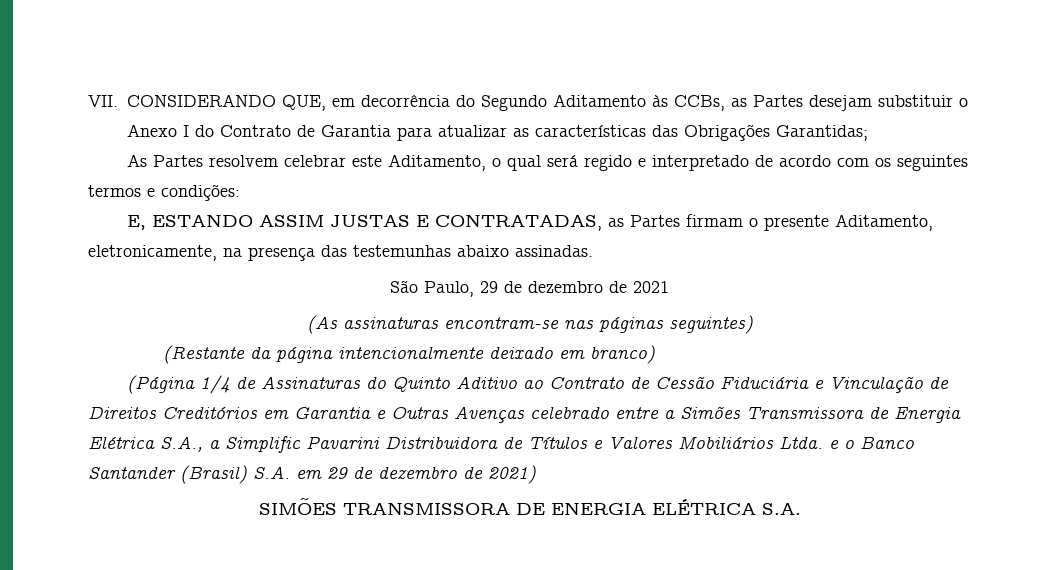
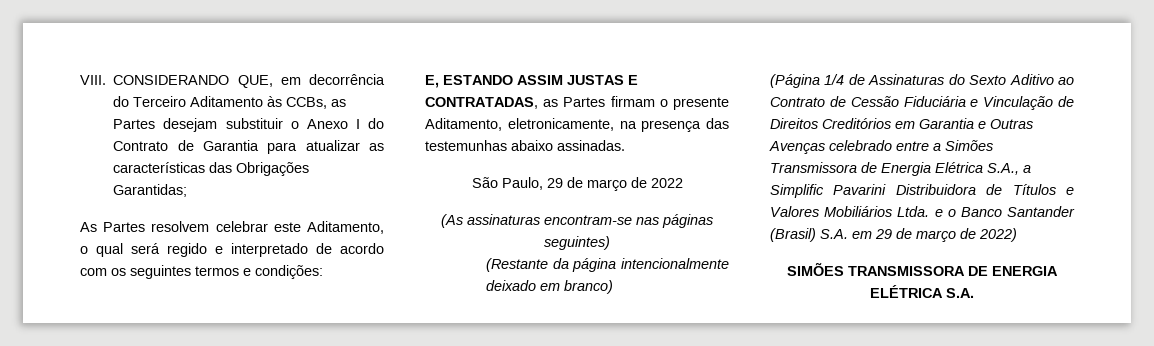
- VII. CONSIDERANDO QUE, em decorrência do Segundo Aditamento às CCBs, as Partes desejam substituir o Anexo I do Contrato de Garantia para atualizar as características das Obrigações Garantidas;
+ VIII. CONSIDERANDO QUE, em decorrência do Terceiro Aditamento às CCBs, as Partes desejam substituir o Anexo I do Contrato de Garantia para atualizar as características das Obrigações Garantidas;
- São Paulo, 29 de dezembro de 2021
+ São Paulo, 29 de março de 2022
- (Página 1/4 de Assinaturas do Quinto Aditivo ao Contrato de Cessão Fiduciária e Vinculação de Direitos Creditórios em Garantia e Outras Avenças celebrado entre a Simões Transmissora de Energia Elétrica S.A., a Simplific Pavarini Distribuidora de Títulos e Valores Mobiliários Ltda. e o Banco Santander (Brasil) S.A. em 29 de dezembro de 2021)
+ (Página 1/4 de Assinaturas do Sexto Aditivo ao Contrato de Cessão Fiduciária e Vinculação de Direitos Creditórios em Garantia e Outras Avenças celebrado entre a Simões Transmissora de Energia Elétrica S.A., a Simplific Pavarini Distribuidora de Títulos e Valores Mobiliários Ltda. e o Banco Santander (Brasil) S.A. em 29 de março de 2022)

